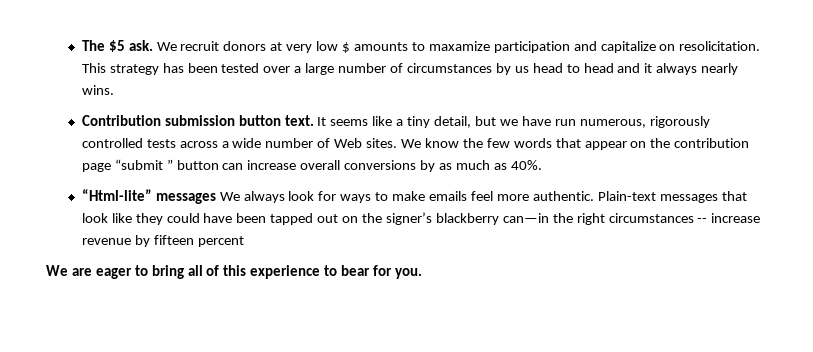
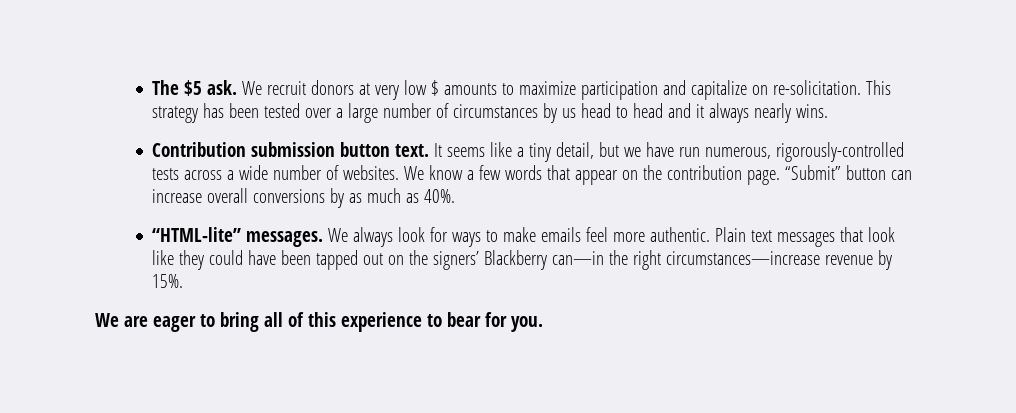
- We recruit donors at very low $ amounts to maxamize participation and capitalize on resolicitation.
+ We recruit donors at very low $ amounts to maximize participation and capitalize on re-solicitation.
- It seems like a tiny detail, but we have run numerous, rigorously controlled tests across a wide number of Web sites.
+ It seems like a tiny detail, but we have run numerous, rigorously-controlled tests across a wide number of websites.
- We know the few words that appear on the contribution page “submit ” button can increase overall conversions by as much as 40%.
+ We know a few words that appear on the contribution page. “Submit” button can increase overall conversions by as much as 40%.
- “Html-lite” messages We always look for ways to make emails feel more authentic.
+ “HTML-lite” messages. We always look for ways to make emails feel more authentic.
- Plain-text messages that look like they could have been tapped out on the signer’s blackberry can—in the right circumstances -- increase revenue by fifteen percent
+ Plain text messages that look like they could have been tapped out on the signers’ Blackberry can—in the right circumstances—increase revenue by 15%.

